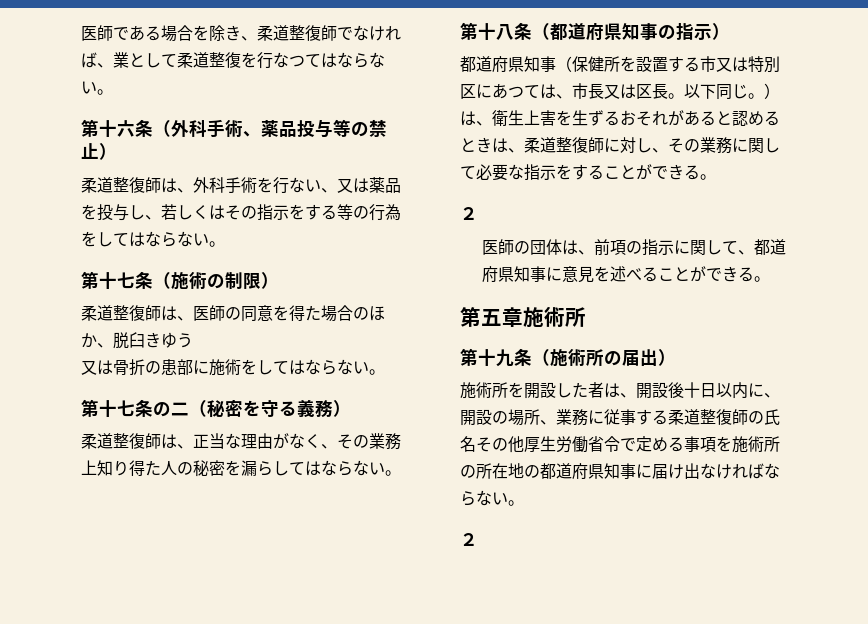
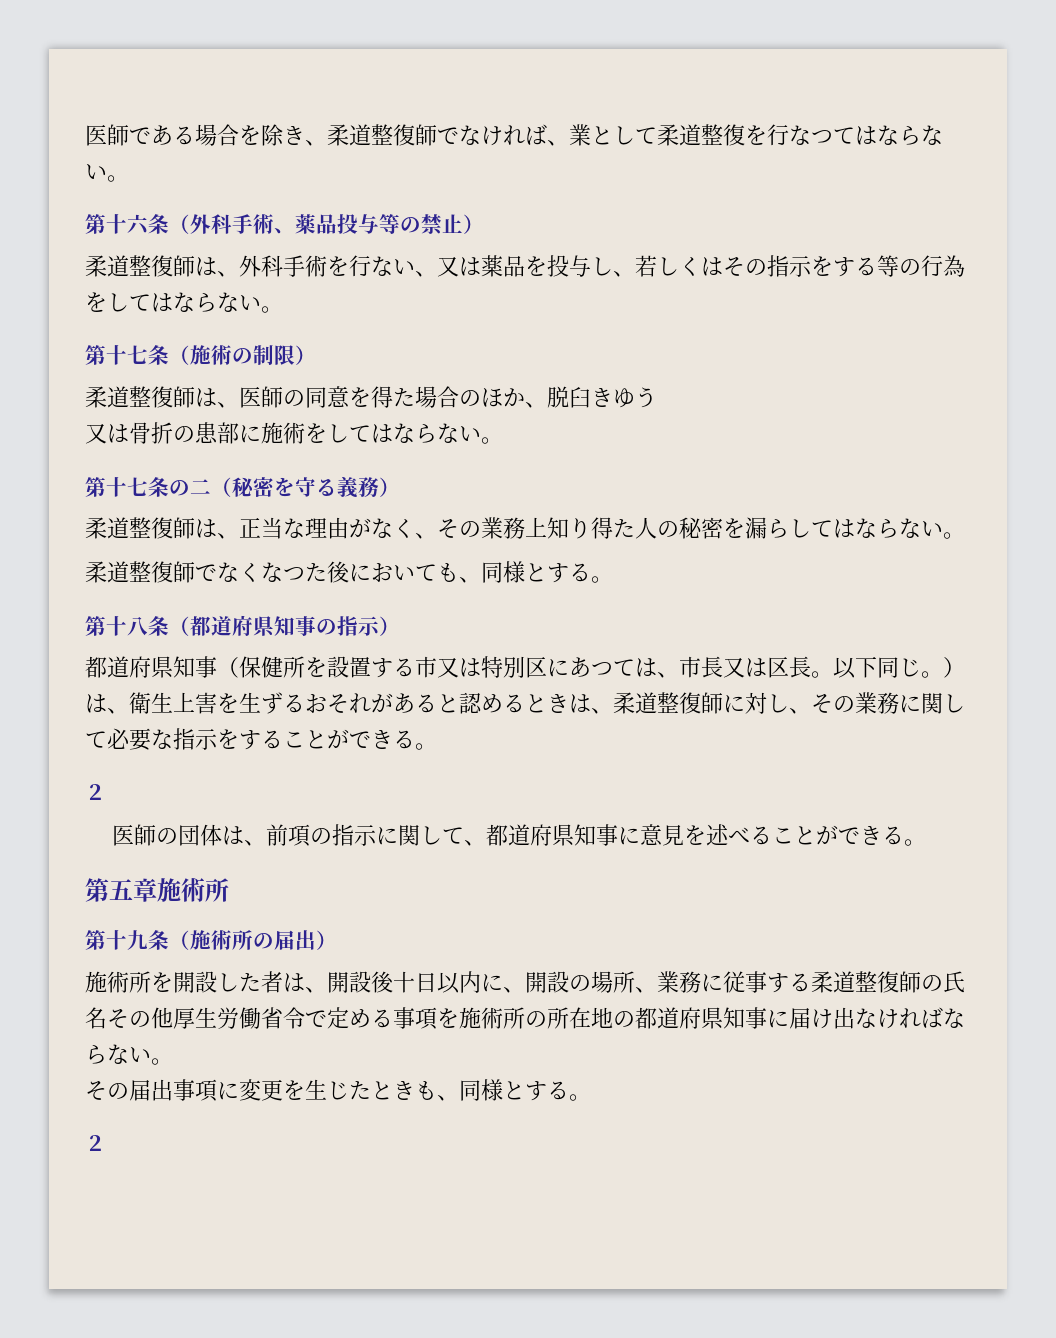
+ 柔道整復師でなくなつた後においても、同様とする。
+ その届出事項に変更を生じたときも、同様とする。

